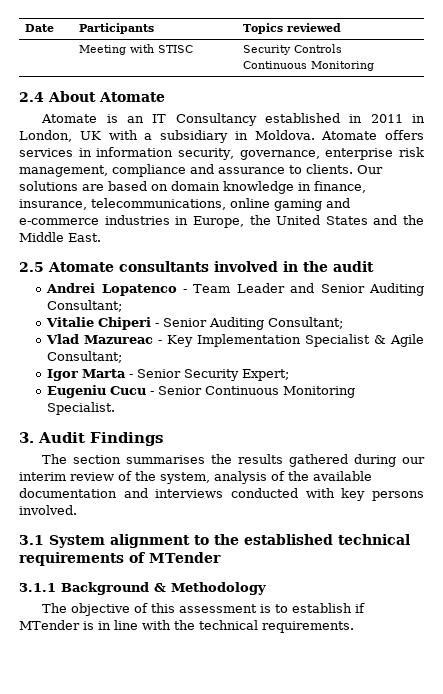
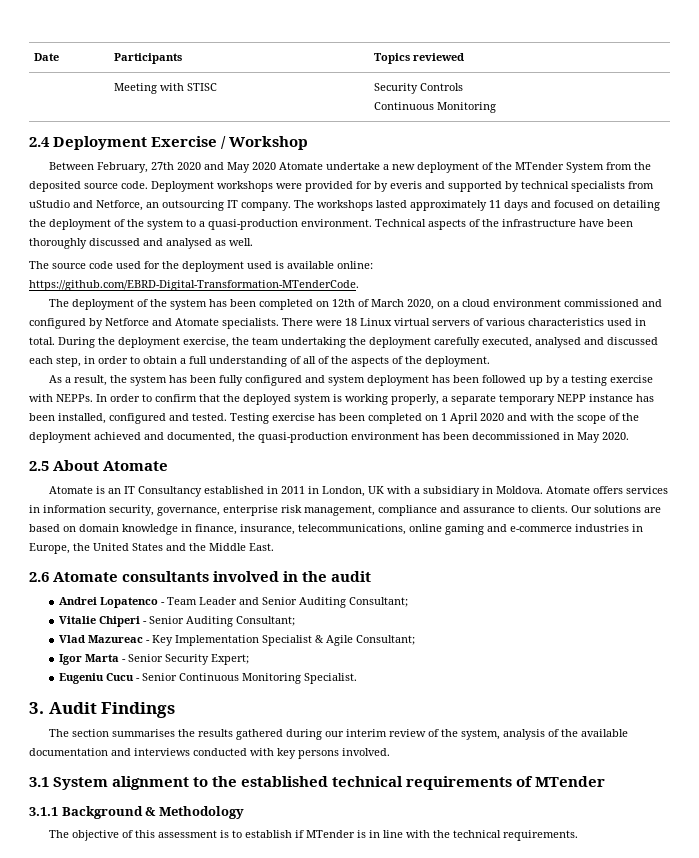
- 2.4 About Atomate
+ 2.4 Deployment Exercise / Workshop
+ Between February, 27th 2020 and May 2020 Atomate undertake a new deployment of the MTender System from the deposited source code. Deployment workshops were provided for by everis and supported by technical specialists from uStudio and Netforce, an outsourcing IT company. The workshops lasted approximately 11 days and focused on detailing the deployment of the system to a quasi-production environment. Technical aspects of the infrastructure have been thoroughly discussed and analysed as well.
+ The source code used for the deployment used is available online: https://github.com/EBRD-Digital-Transformation-MTenderCode.
+ The deployment of the system has been completed on 12th of March 2020, on a cloud environment commissioned and configured by Netforce and Atomate specialists. There were 18 Linux virtual servers of various characteristics used in total. During the deployment exercise, the team undertaking the deployment carefully executed, analysed and discussed each step, in order to obtain a full understanding of all of the aspects of the deployment.
+ As a result, the system has been fully configured and system deployment has been followed up by a testing exercise with NEPPs. In order to confirm that the deployed system is working properly, a separate temporary NEPP instance has been installed, configured and tested. Testing exercise has been completed on 1 April 2020 and with the scope of the deployment achieved and documented, the quasi-production environment has been decommissioned in May 2020.
+ 2.5 About Atomate
- 2.5 Atomate consultants involved in the audit
+ 2.6 Atomate consultants involved in the audit

